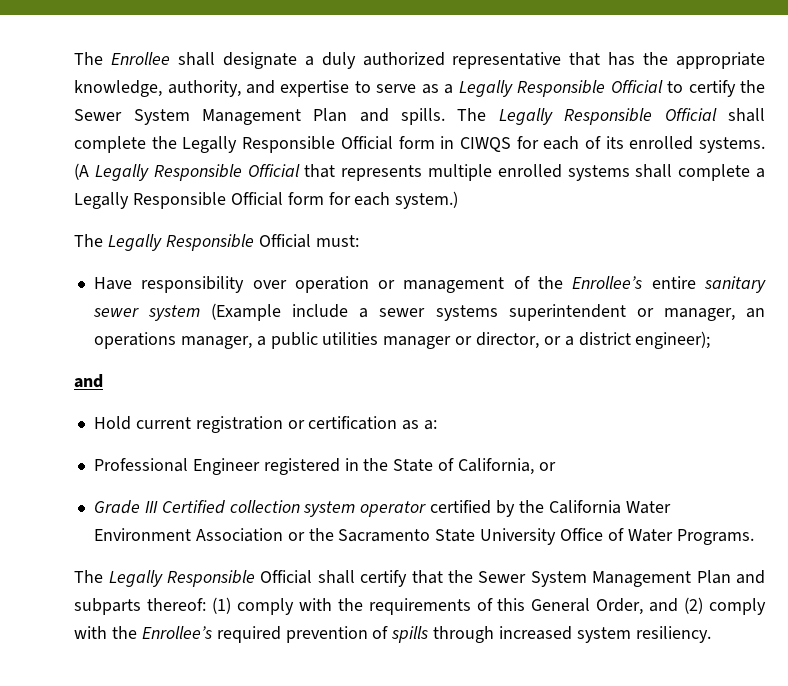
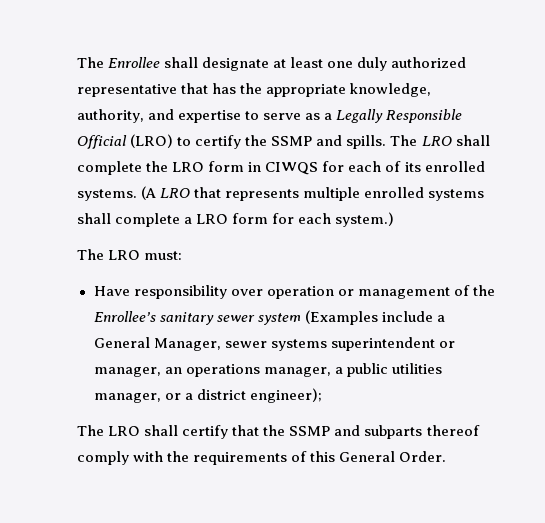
- The Enrollee shall designate a duly authorized representative that has the appropriate knowledge, authority, and expertise to serve as a Legally Responsible Official to certify the Sewer System Management Plan and spills. The Legally Responsible Official shall complete the Legally Responsible Official form in CIWQS for each of its enrolled systems.
+ The Enrollee shall designate at least one duly authorized representative that has the appropriate knowledge, authority, and expertise to serve as a Legally Responsible Official (LRO) to certify the SSMP and spills. The LRO shall complete the LRO form in CIWQS for each of its enrolled systems.
- (A Legally Responsible Official that represents multiple enrolled systems shall complete a Legally Responsible Official form for each system.)
+ (A LRO that represents multiple enrolled systems shall complete a LRO form for each system.)
- The Legally Responsible Official must:
+ The LRO must:
- Have responsibility over operation or management of the Enrollee’s entire sanitary sewer system (Example include a sewer systems superintendent or manager, an operations manager, a public utilities manager or director, or a district engineer);
- and
- Hold current registration or certification as a:
- Professional Engineer registered in the State of California, or
- Grade III Certified collection system operator certified by the California Water Environment Association or the Sacramento State University Office of Water Programs.
- The Legally Responsible Official shall certify that the Sewer System Management Plan and subparts thereof: (1) comply with the requirements of this General Order, and (2) comply with the Enrollee’s required prevention of spills through increased system resiliency.
+ Have responsibility over operation or management of the Enrollee’s sanitary sewer system (Examples include a General Manager, sewer systems superintendent or manager, an operations manager, a public utilities manager, or a district engineer);
+ The LRO shall certify that the SSMP and subparts thereof comply with the requirements of this General Order.

